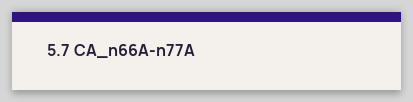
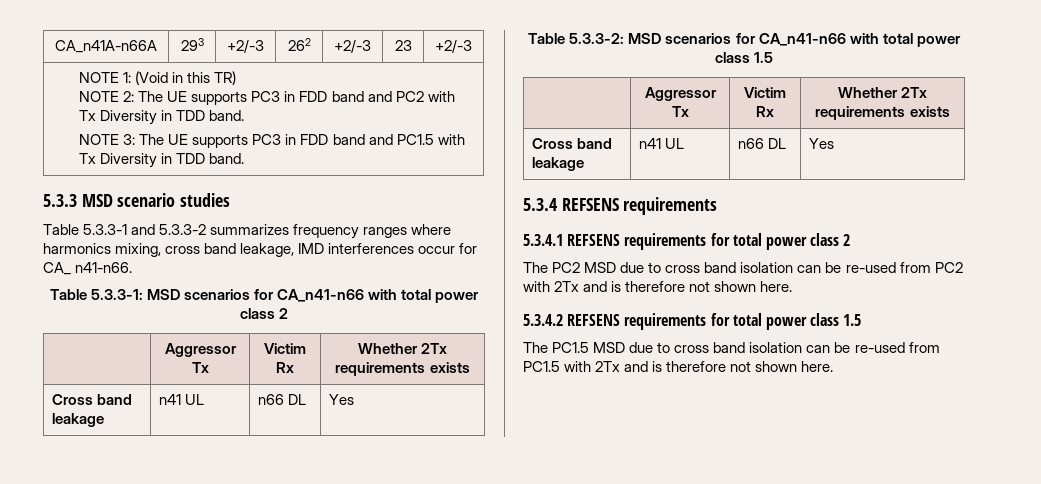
- 5.7 CA_n66A-n77A
+ CA_n41A-n66A | 293 | +2/-3 | 262 | +2/-3 | 23 | +2/-3
+ NOTE 1: (Void in this TR)
+ NOTE 2: The UE supports PC3 in FDD band and PC2 with Tx Diversity in TDD band.
+ NOTE 3: The UE supports PC3 in FDD band and PC1.5 with Tx Diversity in TDD band.
+ 5.3.3 MSD scenario studies
+ Table 5.3.3-1 and 5.3.3-2 summarizes frequency ranges where harmonics mixing, cross band leakage, IMD interferences occur for CA_ n41-n66.
+ Table 5.3.3-1: MSD scenarios for CA_n41-n66 with total power class 2
+ | Aggressor Tx | Victim Rx | Whether 2Tx requirements exists
+ Cross band leakage | n41 UL | n66 DL | Yes
+ Table 5.3.3-2: MSD scenarios for CA_n41-n66 with total power class 1.5
+ | Aggressor Tx | Victim Rx | Whether 2Tx requirements exists
+ Cross band leakage | n41 UL | n66 DL | Yes
+ 5.3.4 REFSENS requirements
+ 5.3.4.1 REFSENS requirements for total power class 2
+ The PC2 MSD due to cross band isolation can be re-used from PC2 with 2Tx and is therefore not shown here.
+ 5.3.4.2 REFSENS requirements for total power class 1.5
+ The PC1.5 MSD due to cross band isolation can be re-used from PC1.5 with 2Tx and is therefore not shown here.

